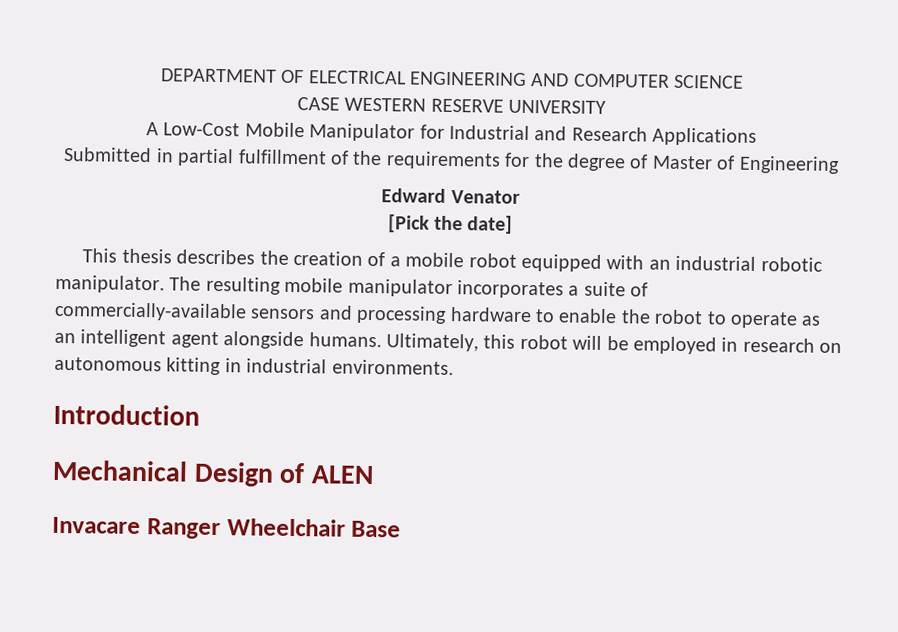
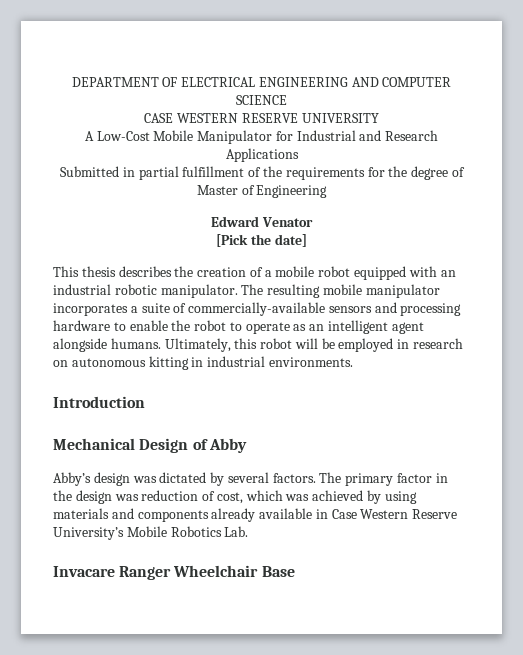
- Mechanical Design of ALEN
+ Mechanical Design of Abby
+ Abby’s design was dictated by several factors. The primary factor in the design was reduction of cost, which was achieved by using materials and components already available in Case Western Reserve University’s Mobile Robotics Lab.

